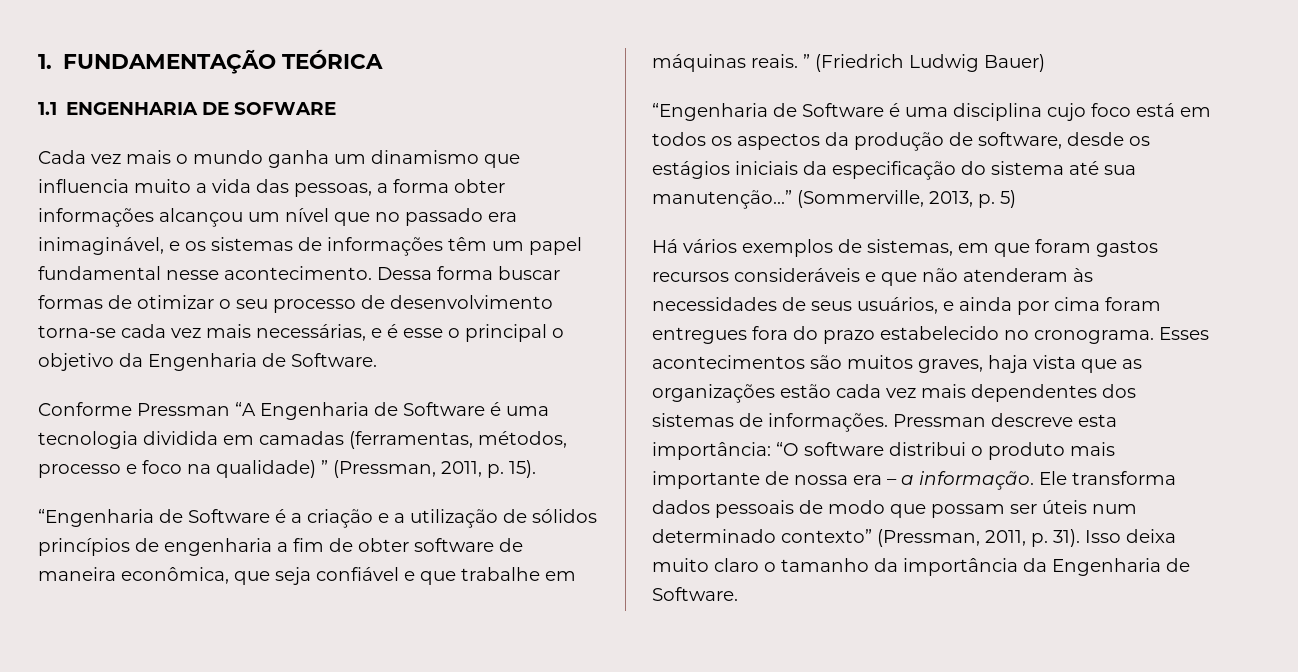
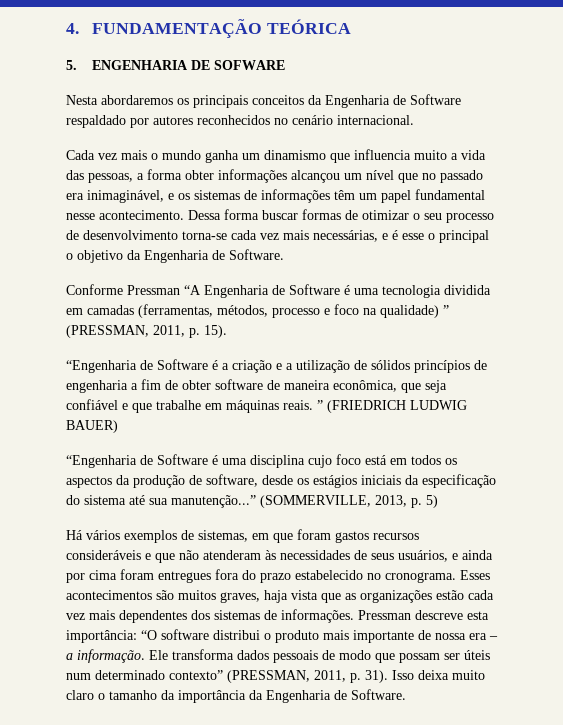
- 1. FUNDAMENTAÇÃO TEÓRICA
+ 4. FUNDAMENTAÇÃO TEÓRICA
- 1.1 ENGENHARIA DE SOFWARE
+ 5. ENGENHARIA DE SOFWARE
+ Nesta abordaremos os principais conceitos da Engenharia de Software respaldado por autores reconhecidos no cenário internacional.
- Conforme Pressman “A Engenharia de Software é uma tecnologia dividida em camadas (ferramentas, métodos, processo e foco na qualidade) ” (Pressman, 2011, p. 15).
+ Conforme Pressman “A Engenharia de Software é uma tecnologia dividida em camadas (ferramentas, métodos, processo e foco na qualidade) ” (PRESSMAN, 2011, p. 15).
- “Engenharia de Software é a criação e a utilização de sólidos princípios de engenharia a fim de obter software de maneira econômica, que seja confiável e que trabalhe em máquinas reais. ” (Friedrich Ludwig Bauer)
+ “Engenharia de Software é a criação e a utilização de sólidos princípios de engenharia a fim de obter software de maneira econômica, que seja confiável e que trabalhe em máquinas reais. ” (FRIEDRICH LUDWIG BAUER)
- (Sommerville, 2013, p. 5)
+ (SOMMERVILLE, 2013, p. 5)
- Ele transforma dados pessoais de modo que possam ser úteis num determinado contexto” (Pressman, 2011, p. 31).
+ Ele transforma dados pessoais de modo que possam ser úteis num determinado contexto” (PRESSMAN, 2011, p. 31).

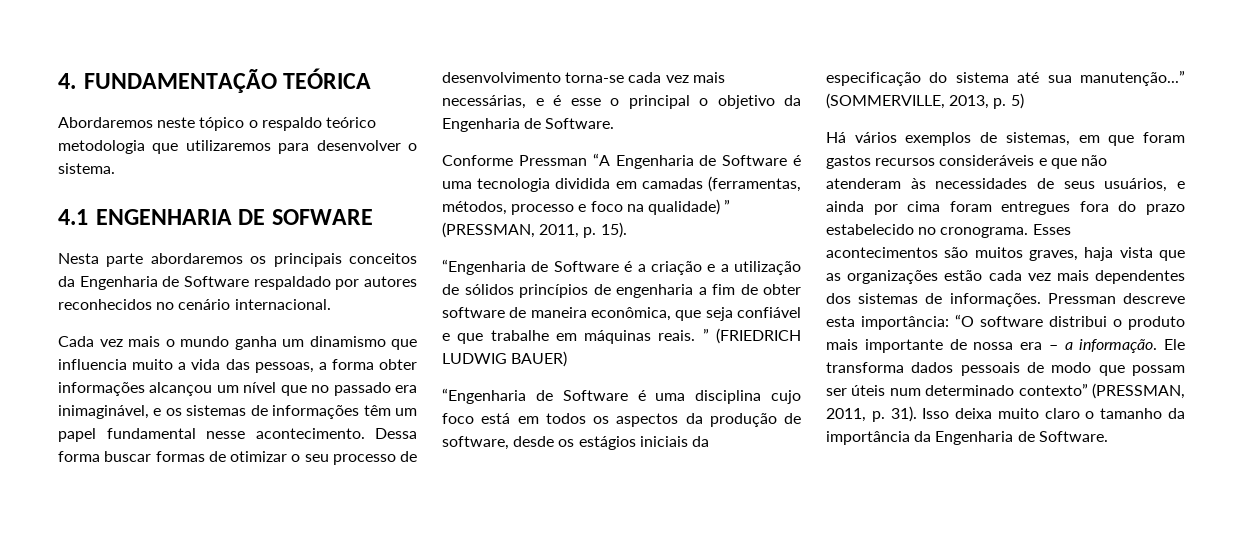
- 5. ENGENHARIA DE SOFWARE
+ Abordaremos neste tópico o respaldo teórico metodologia que utilizaremos para desenvolver o sistema.
+ 4.1 ENGENHARIA DE SOFWARE
- Nesta abordaremos os principais conceitos da Engenharia de Software respaldado por autores reconhecidos no cenário internacional.
+ Nesta parte abordaremos os principais conceitos da Engenharia de Software respaldado por autores reconhecidos no cenário internacional.

